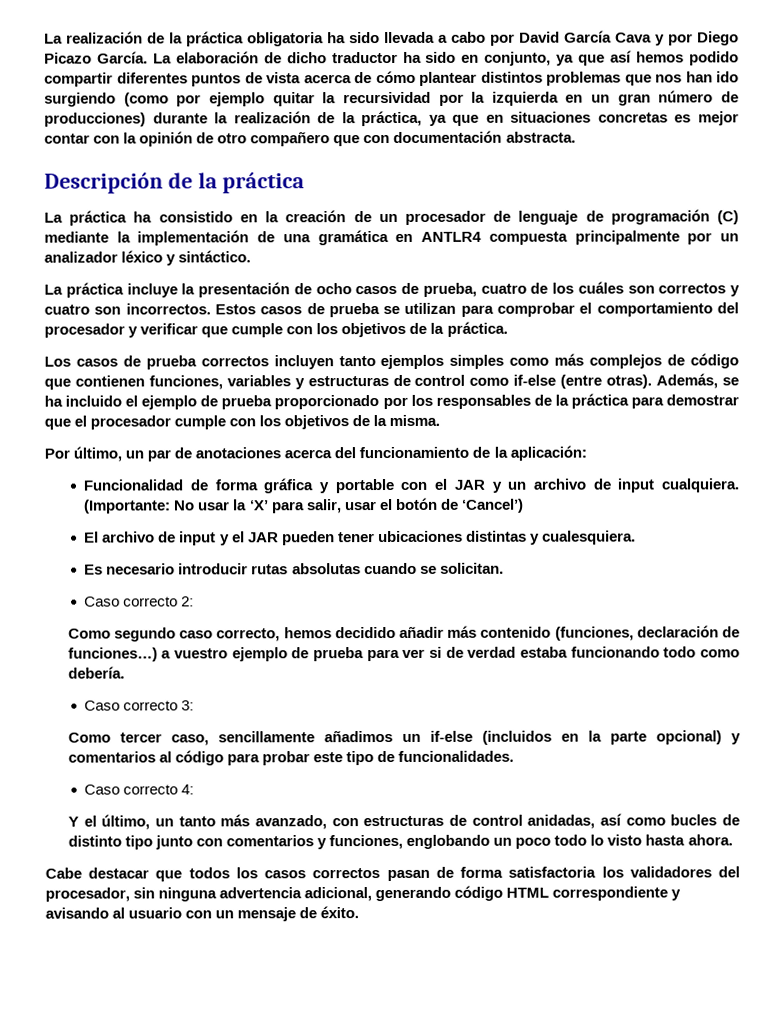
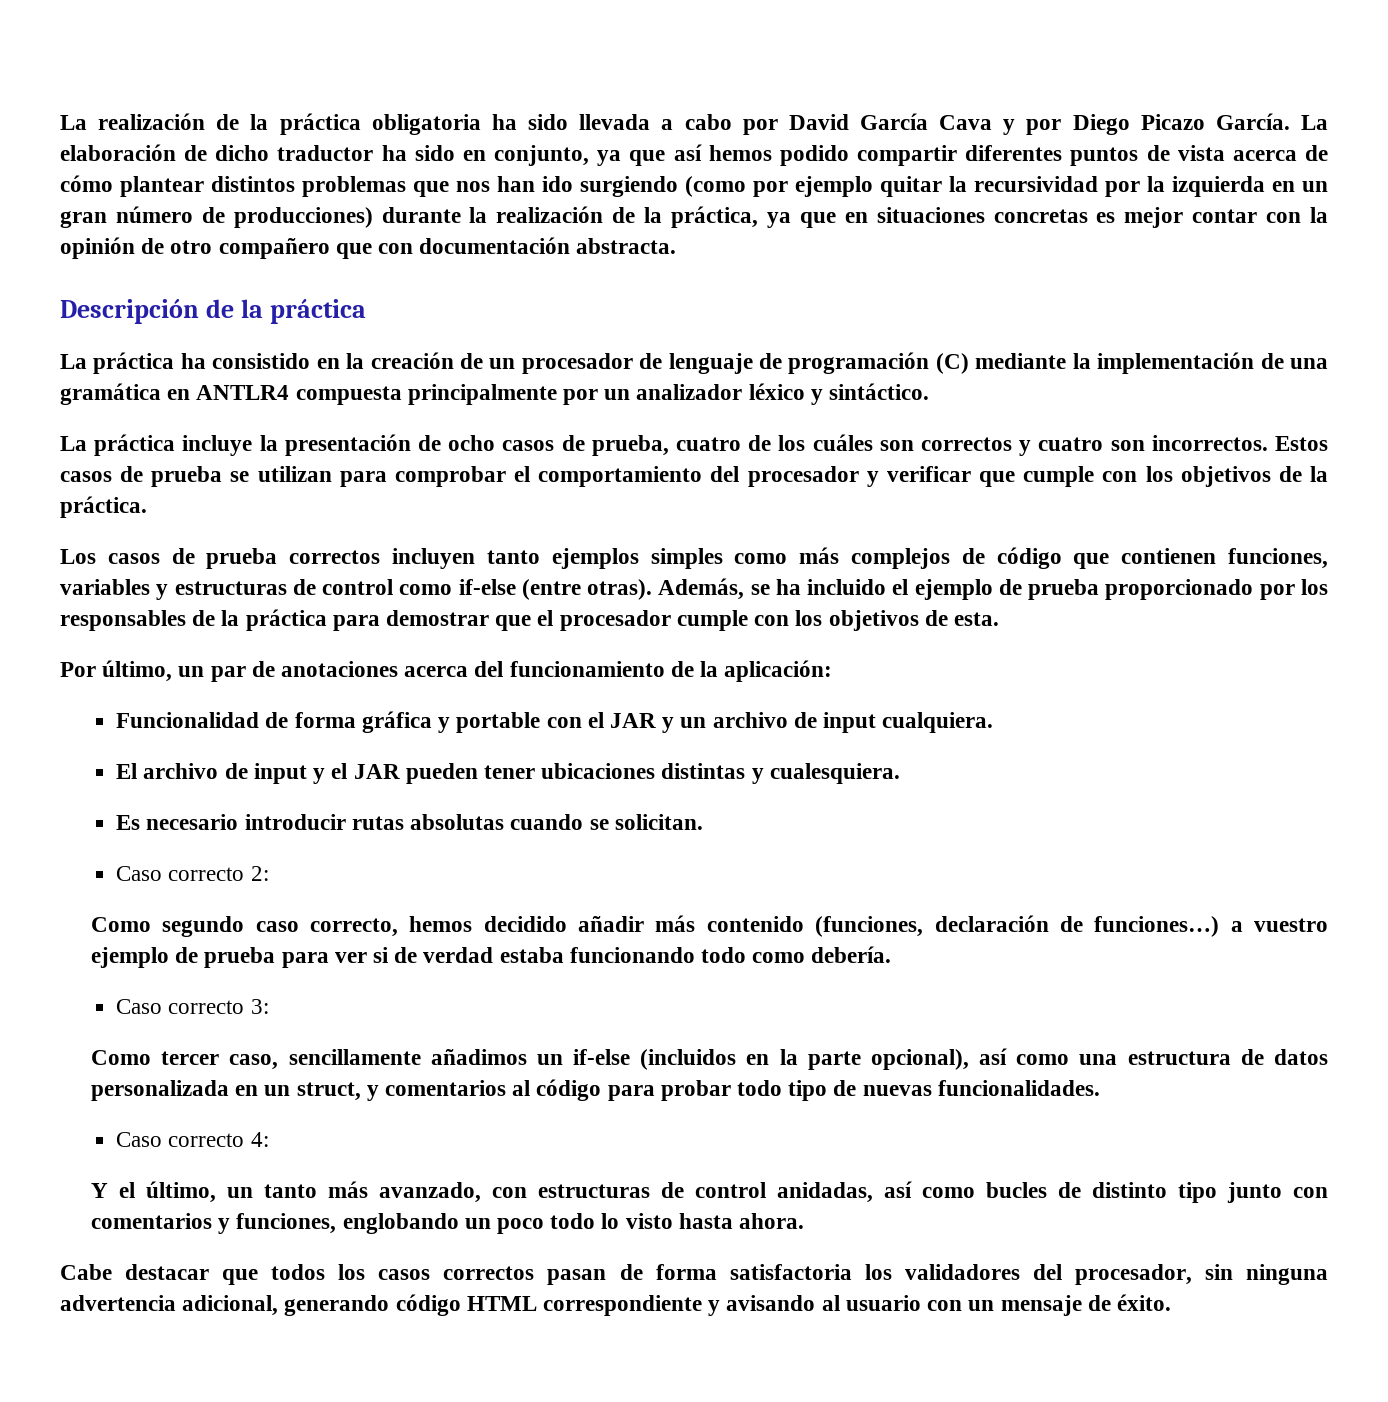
- Además, se ha incluido el ejemplo de prueba proporcionado por los responsables de la práctica para demostrar que el procesador cumple con los objetivos de la misma.
+ Además, se ha incluido el ejemplo de prueba proporcionado por los responsables de la práctica para demostrar que el procesador cumple con los objetivos de esta.
- (Importante: No usar la ‘X’ para salir, usar el botón de ‘Cancel’)
- Como tercer caso, sencillamente añadimos un if-else (incluidos en la parte opcional) y comentarios al código para probar este tipo de funcionalidades.
+ Como tercer caso, sencillamente añadimos un if-else (incluidos en la parte opcional), así como una estructura de datos personalizada en un struct, y comentarios al código para probar todo tipo de nuevas funcionalidades.

